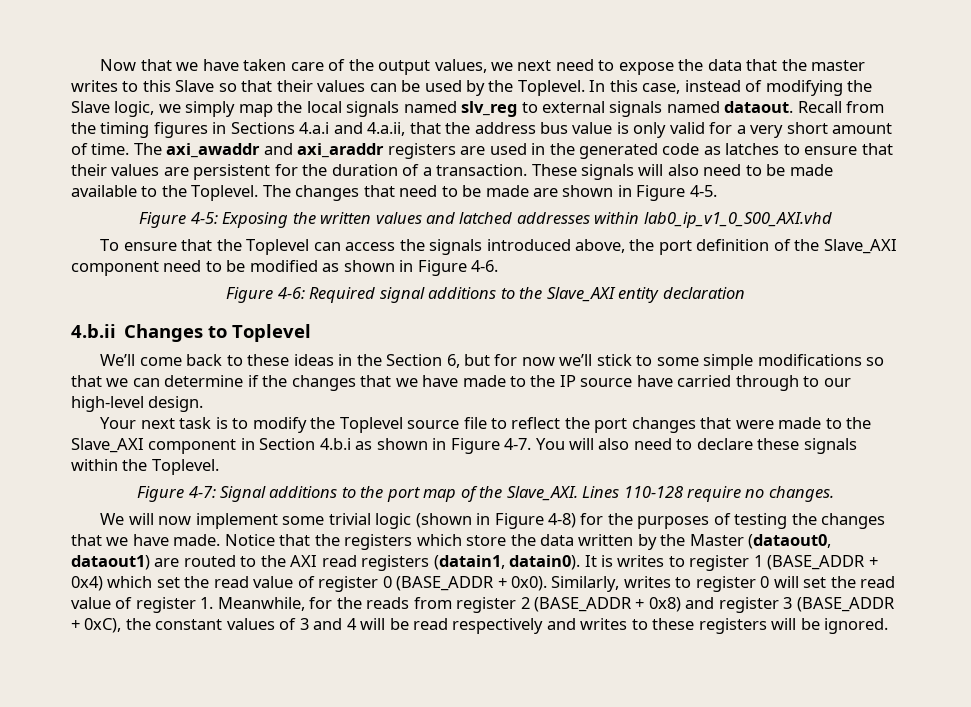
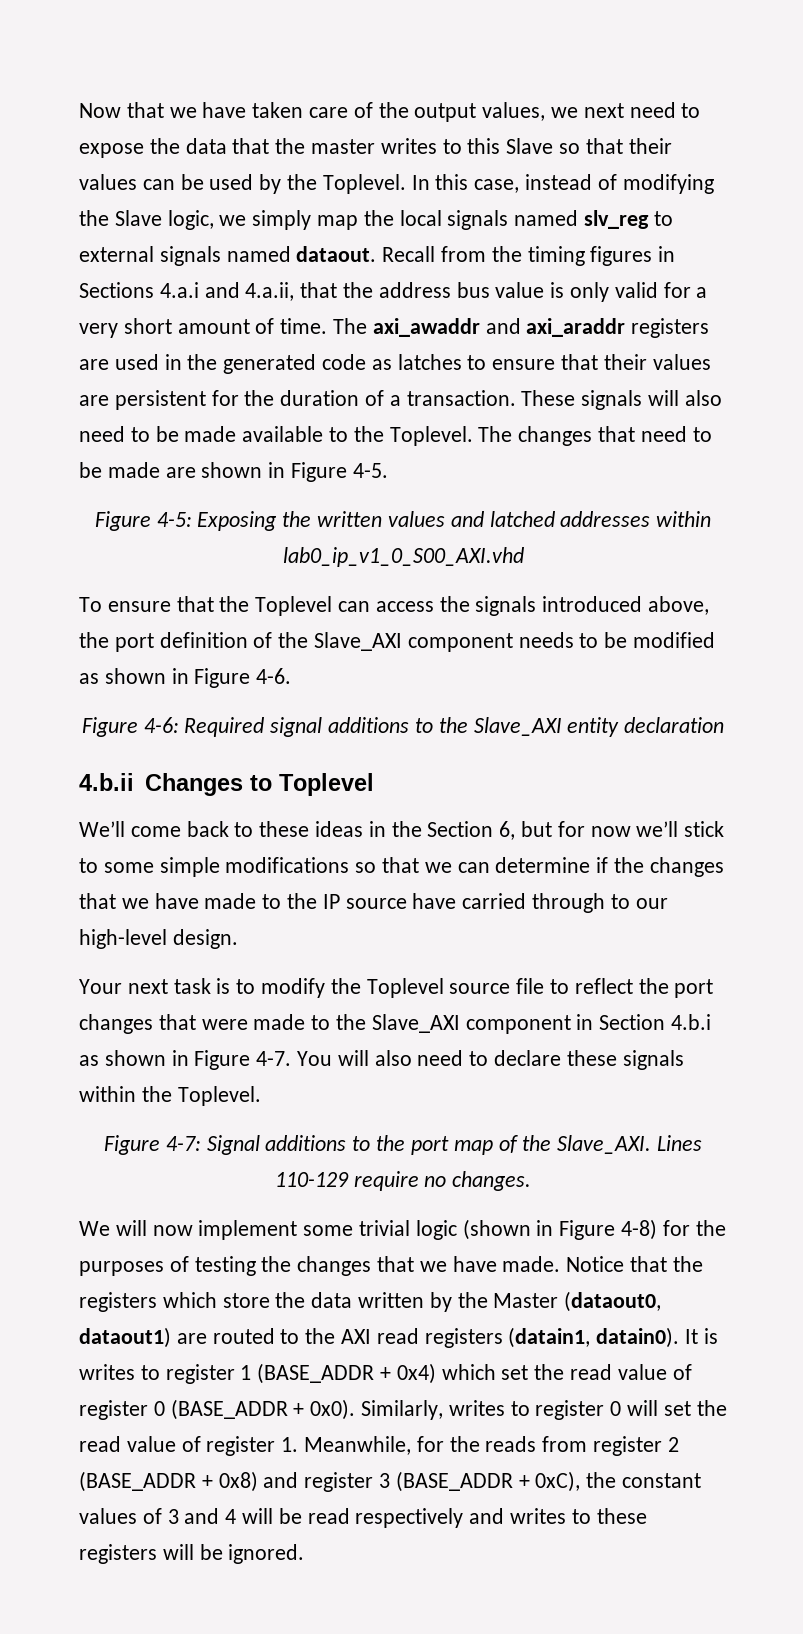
- To ensure that the Toplevel can access the signals introduced above, the port definition of the Slave_AXI component need to be modified as shown in Figure 4-6.
+ To ensure that the Toplevel can access the signals introduced above, the port definition of the Slave_AXI component needs to be modified as shown in Figure 4-6.
- Lines 110-128 require no changes.
+ Lines 110-129 require no changes.

